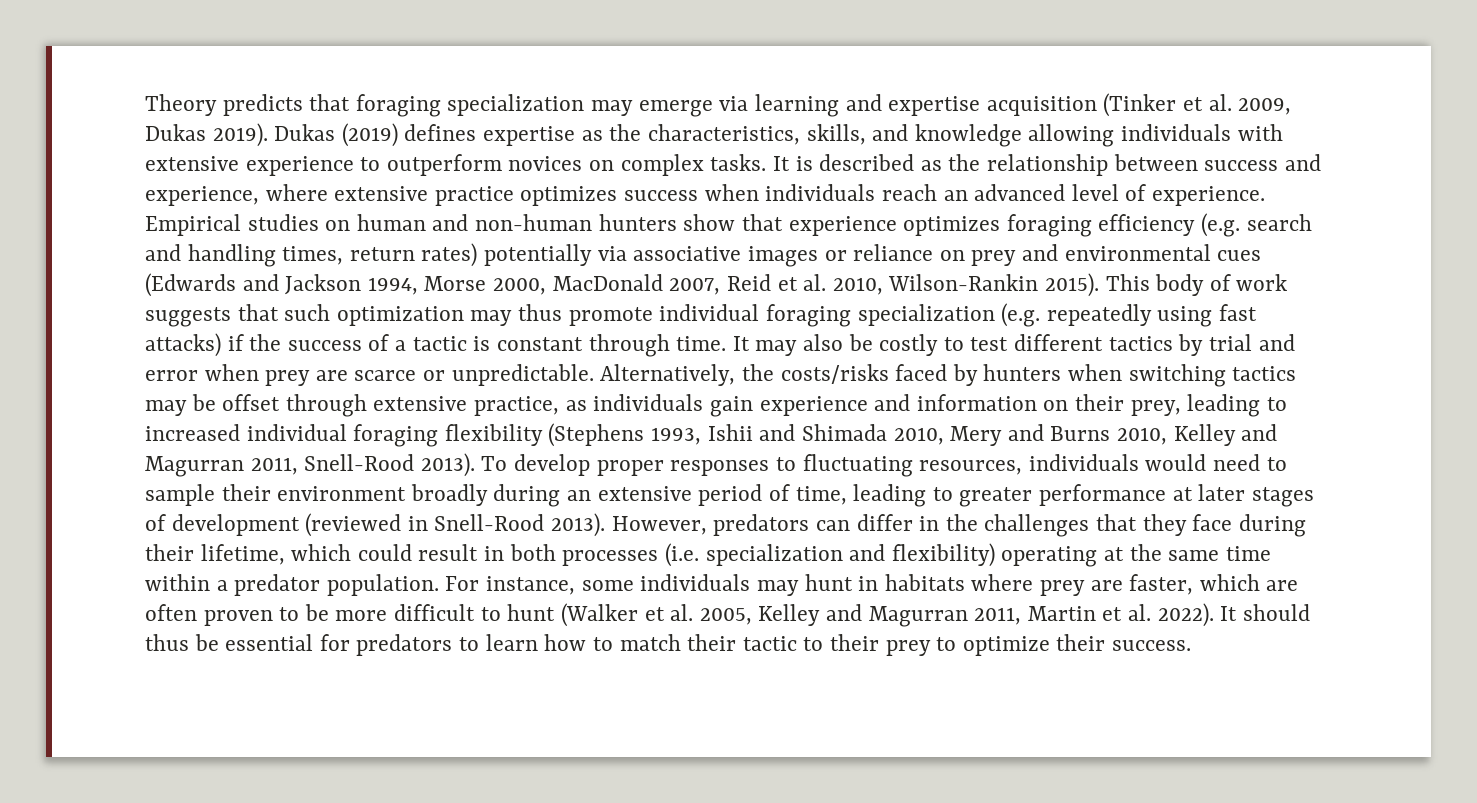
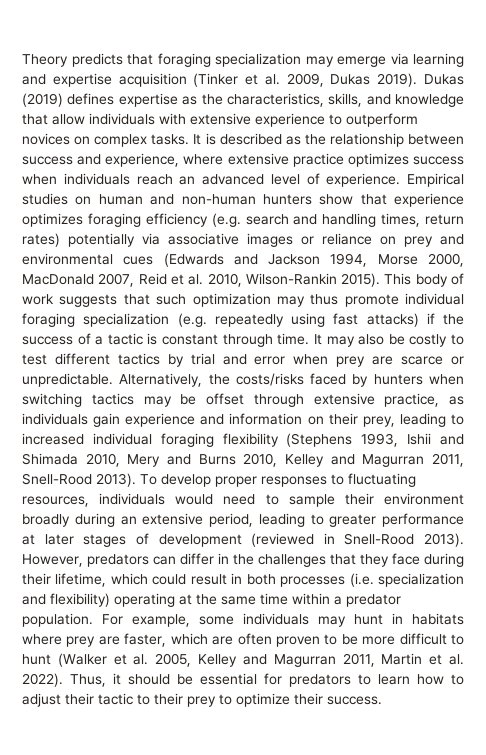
- Dukas (2019) defines expertise as the characteristics, skills, and knowledge allowing individuals with extensive experience to outperform novices on complex tasks.
+ Dukas (2019) defines expertise as the characteristics, skills, and knowledge that allow individuals with extensive experience to outperform novices on complex tasks.
- To develop proper responses to fluctuating resources, individuals would need to sample their environment broadly during an extensive period of time, leading to greater performance at later stages of development (reviewed in Snell-Rood 2013).
+ To develop proper responses to fluctuating resources, individuals would need to sample their environment broadly during an extensive period, leading to greater performance at later stages of development (reviewed in Snell-Rood 2013).
- For instance, some individuals may hunt in habitats where prey are faster, which are often proven to be more difficult to hunt (Walker et al. 2005, Kelley and Magurran 2011, Martin et al. 2022).
+ For example, some individuals may hunt in habitats where prey are faster, which are often proven to be more difficult to hunt (Walker et al. 2005, Kelley and Magurran 2011, Martin et al. 2022).
- It should thus be essential for predators to learn how to match their tactic to their prey to optimize their success.
+ Thus, it should be essential for predators to learn how to adjust their tactic to their prey to optimize their success.

